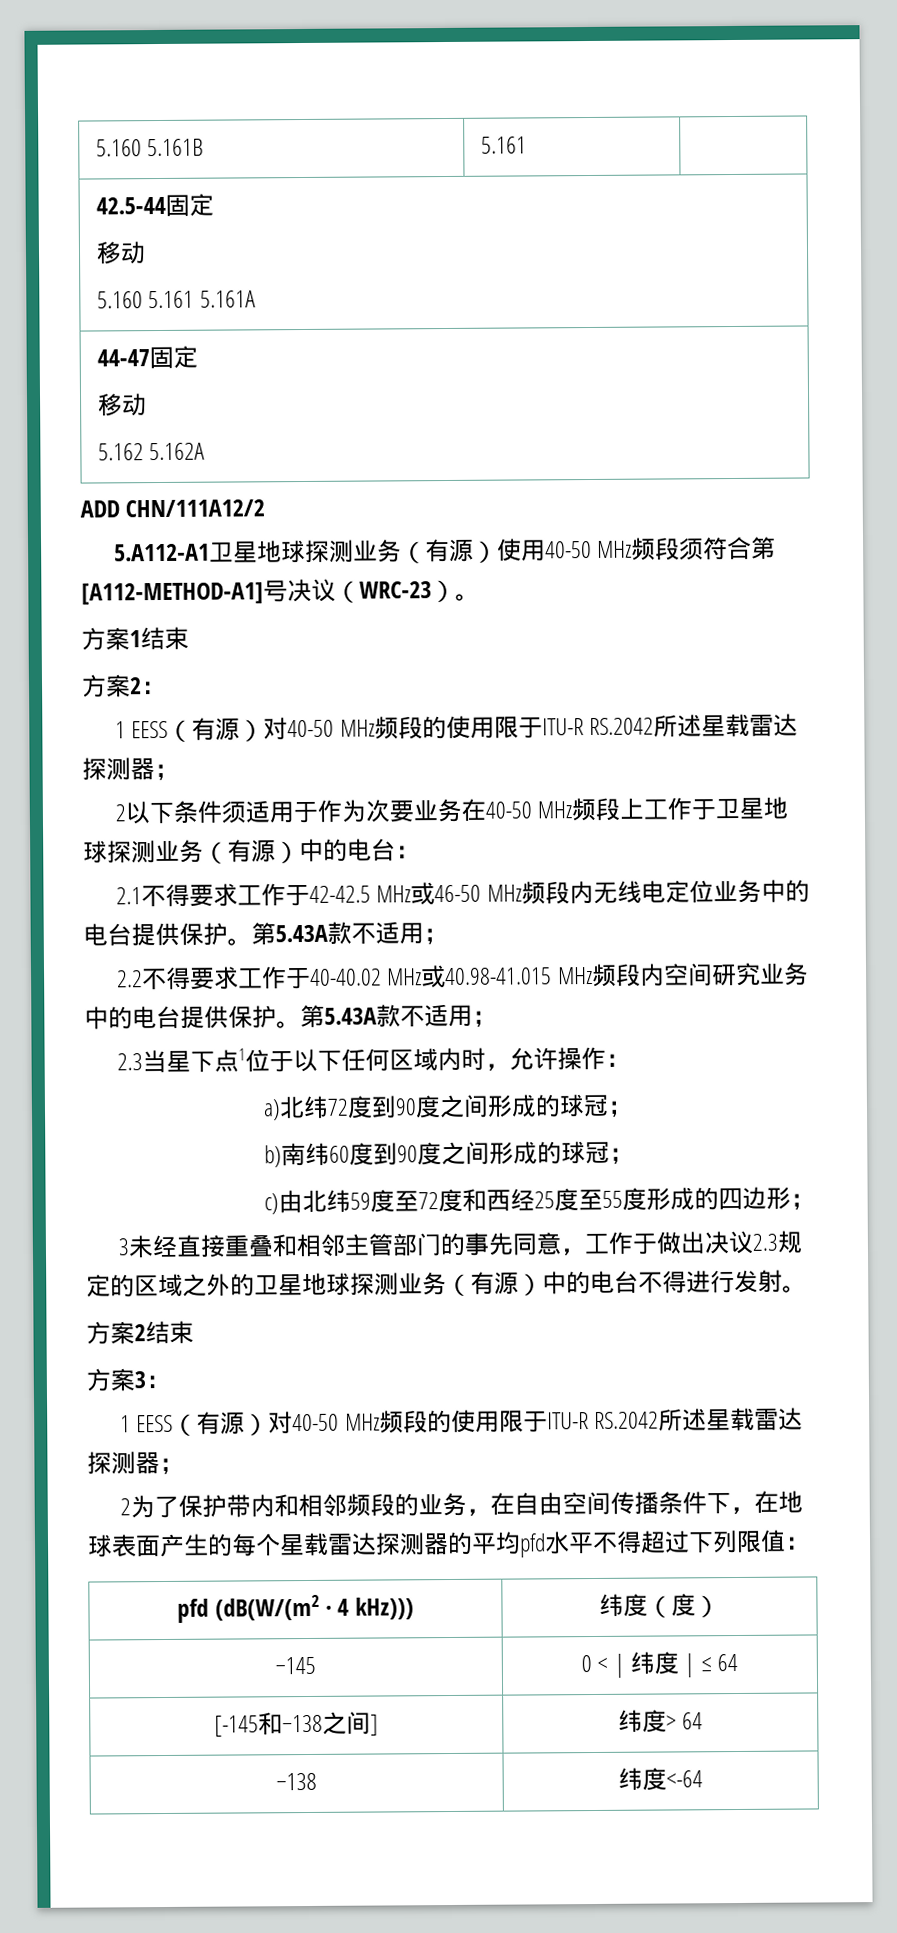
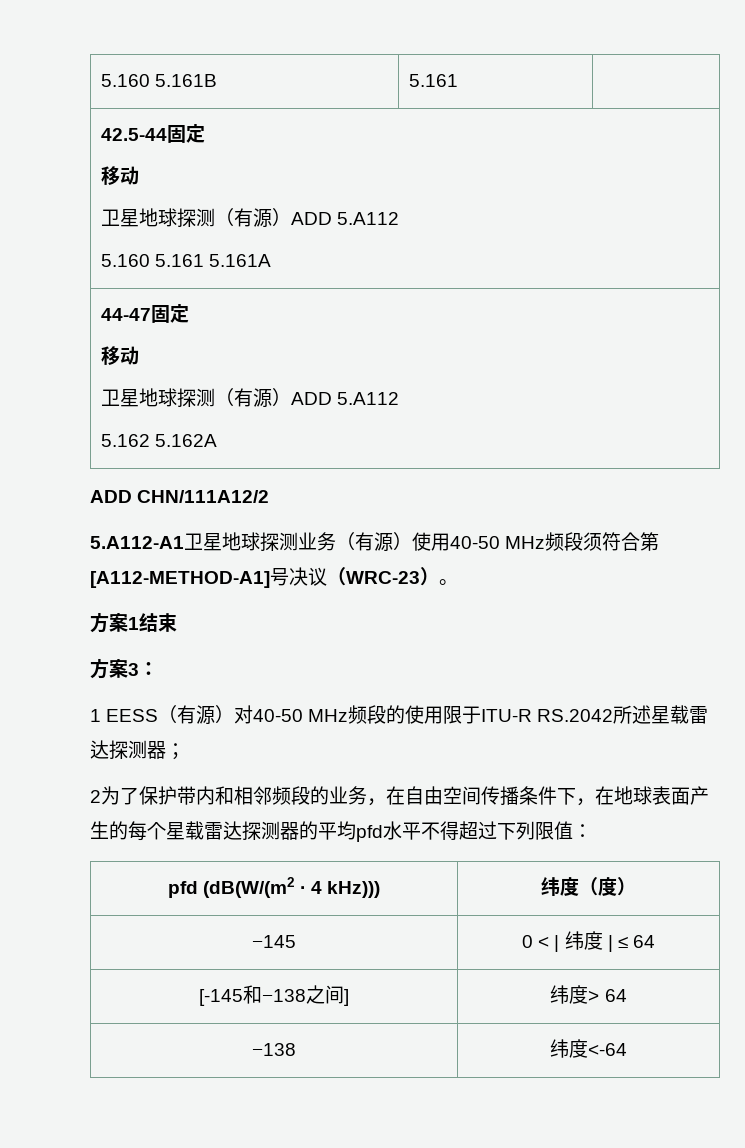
  42.5-44固定
  移动
+ 卫星地球探测（有源）ADD 5.A112
  44-47固定
  移动
+ 卫星地球探测（有源）ADD 5.A112
- 方案2：
- 1 EESS（有源）对40-50 MHz频段的使用限于ITU-R RS.2042所述星载雷达探测器；
- 2以下条件须适用于作为次要业务在40-50 MHz频段上工作于卫星地球探测业务（有源）中的电台：
- 2.1不得要求工作于42-42.5 MHz或46-50 MHz频段内无线电定位业务中的电台提供保护。第5.43A款不适用；
- 2.2不得要求工作于40-40.02 MHz或40.98-41.015 MHz频段内空间研究业务中的电台提供保护。第5.43A款不适用；
- 2.3当星下点1位于以下任何区域内时，允许操作：
- a)北纬72度到90度之间形成的球冠；
- b)南纬60度到90度之间形成的球冠；
- c)由北纬59度至72度和西经25度至55度形成的四边形；
- 3未经直接重叠和相邻主管部门的事先同意，工作于做出决议2.3规定的区域之外的卫星地球探测业务（有源）中的电台不得进行发射。
- 方案2结束

